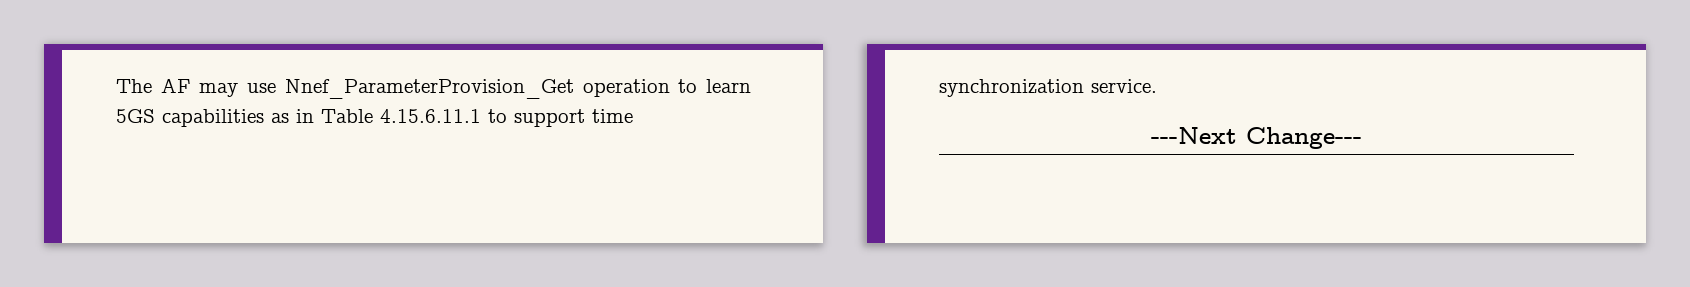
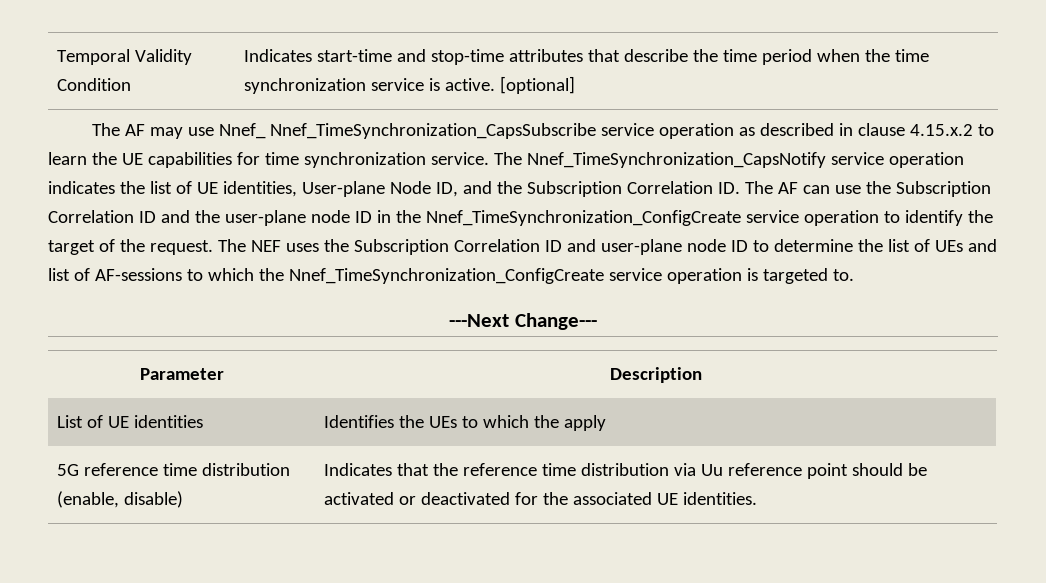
- The AF may use Nnef_ParameterProvision_Get operation to learn 5GS capabilities as in Table 4.15.6.11.1 to support time synchronization service.
+ Temporal Validity Condition | Indicates start-time and stop-time attributes that describe the time period when the time synchronization service is active. [optional]
+ The AF may use Nnef_ Nnef_TimeSynchronization_CapsSubscribe service operation as described in clause 4.15.x.2 to learn the UE capabilities for time synchronization service. The Nnef_TimeSynchronization_CapsNotify service operation indicates the list of UE identities, User-plane Node ID, and the Subscription Correlation ID. The AF can use the Subscription Correlation ID and the user-plane node ID in the Nnef_TimeSynchronization_ConfigCreate service operation to identify the target of the request. The NEF uses the Subscription Correlation ID and user-plane node ID to determine the list of UEs and list of AF-sessions to which the Nnef_TimeSynchronization_ConfigCreate service operation is targeted to.
  ---Next Change---
+ Parameter | Description
+ List of UE identities | Identifies the UEs to which the apply
+ 5G reference time distribution (enable, disable) | Indicates that the reference time distribution via Uu reference point should be activated or deactivated for the associated UE identities.

